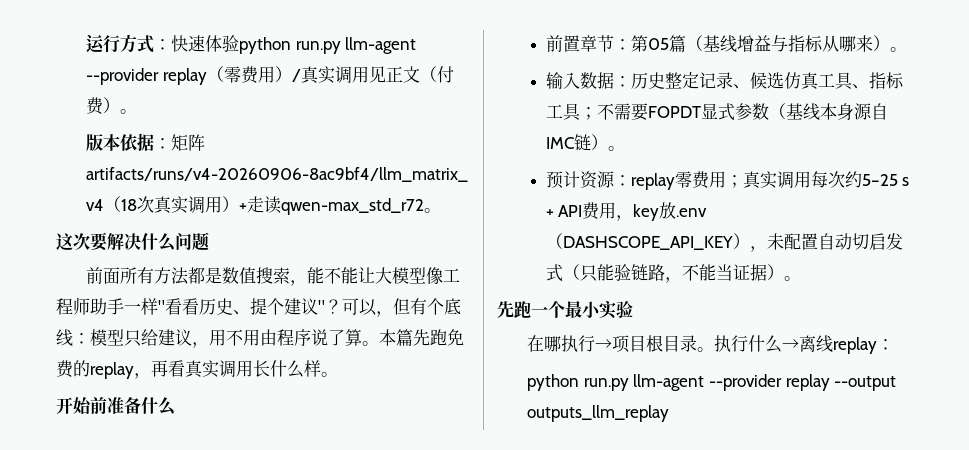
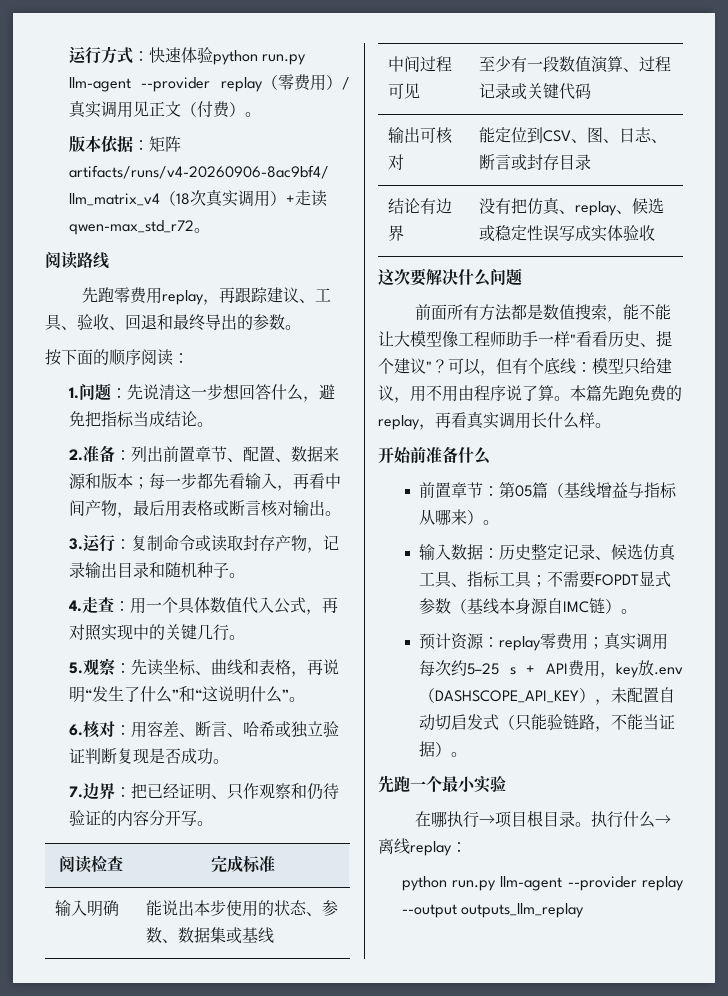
+ 阅读路线
+ 先跑零费用replay，再跟踪建议、工具、验收、回退和最终导出的参数。
+ 按下面的顺序阅读：
+ 1.问题：先说清这一步想回答什么，避免把指标当成结论。
+ 2.准备：列出前置章节、配置、数据来源和版本；每一步都先看输入，再看中间产物，最后用表格或断言核对输出。
+ 3.运行：复制命令或读取封存产物，记录输出目录和随机种子。
+ 4.走查：用一个具体数值代入公式，再对照实现中的关键几行。
+ 5.观察：先读坐标、曲线和表格，再说明“发生了什么”和“这说明什么”。
+ 6.核对：用容差、断言、哈希或独立验证判断复现是否成功。
+ 7.边界：把已经证明、只作观察和仍待验证的内容分开写。
+ 阅读检查 | 完成标准
+ 输入明确 | 能说出本步使用的状态、参数、数据集或基线
+ 中间过程可见 | 至少有一段数值演算、过程记录或关键代码
+ 输出可核对 | 能定位到CSV、图、日志、断言或封存目录
+ 结论有边界 | 没有把仿真、replay、候选或稳定性误写成实体验收

